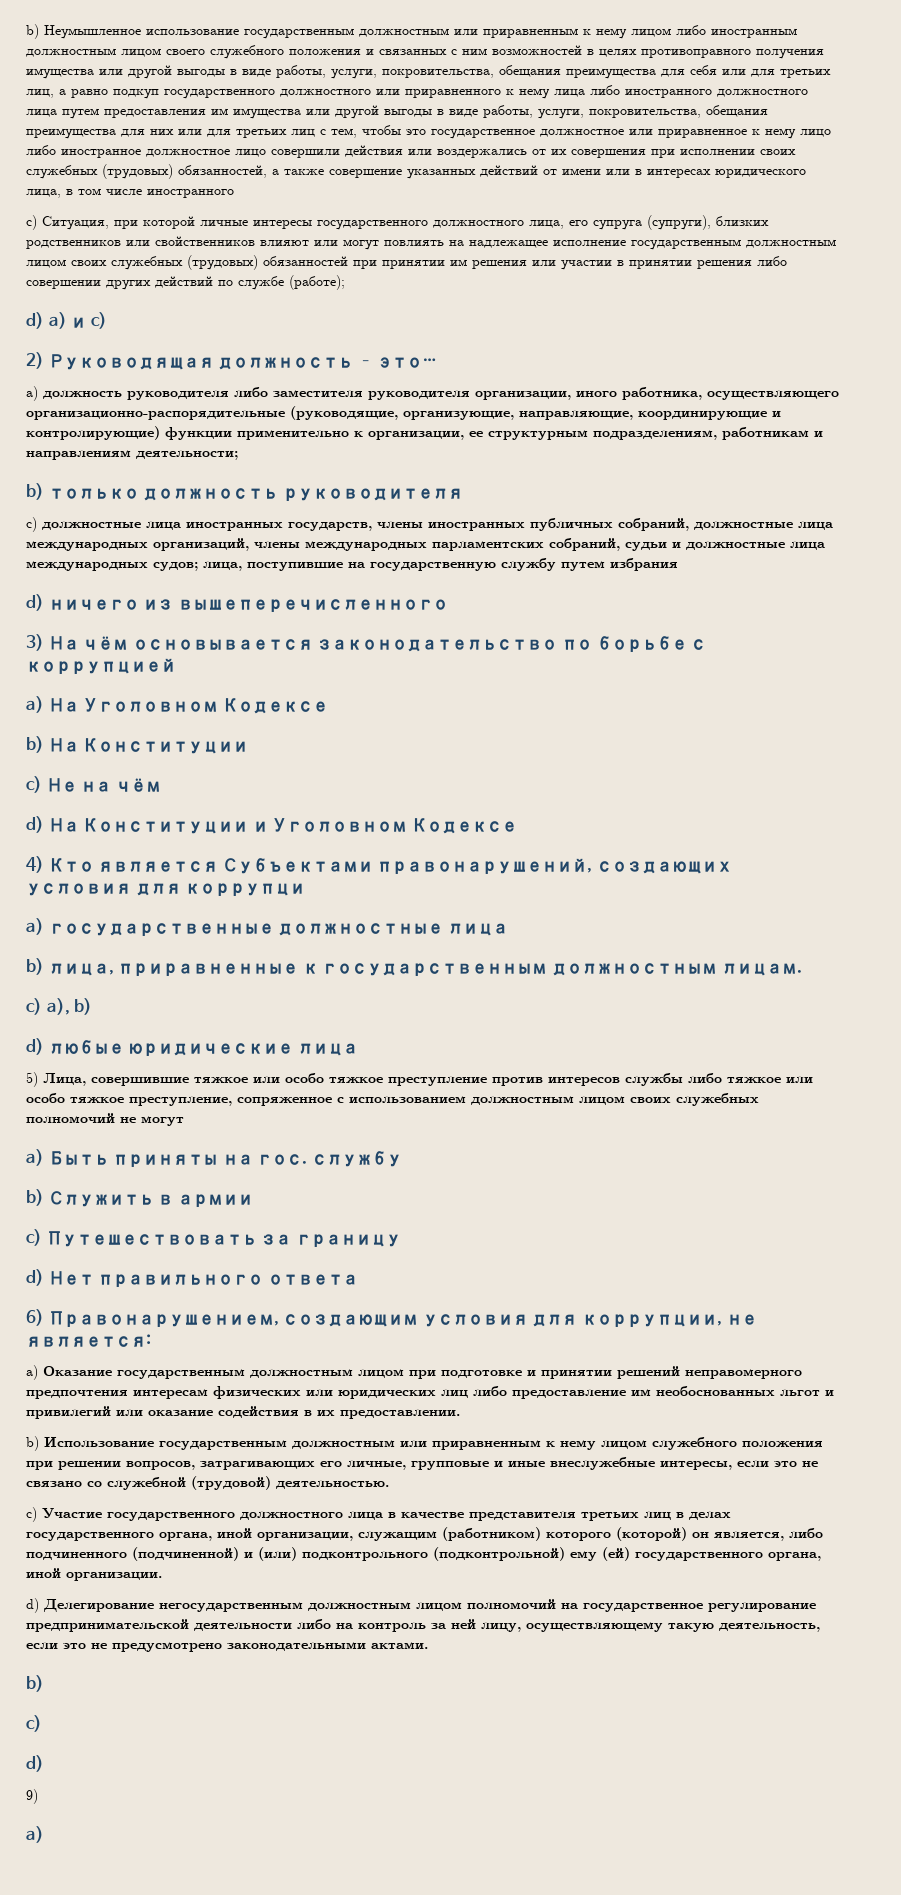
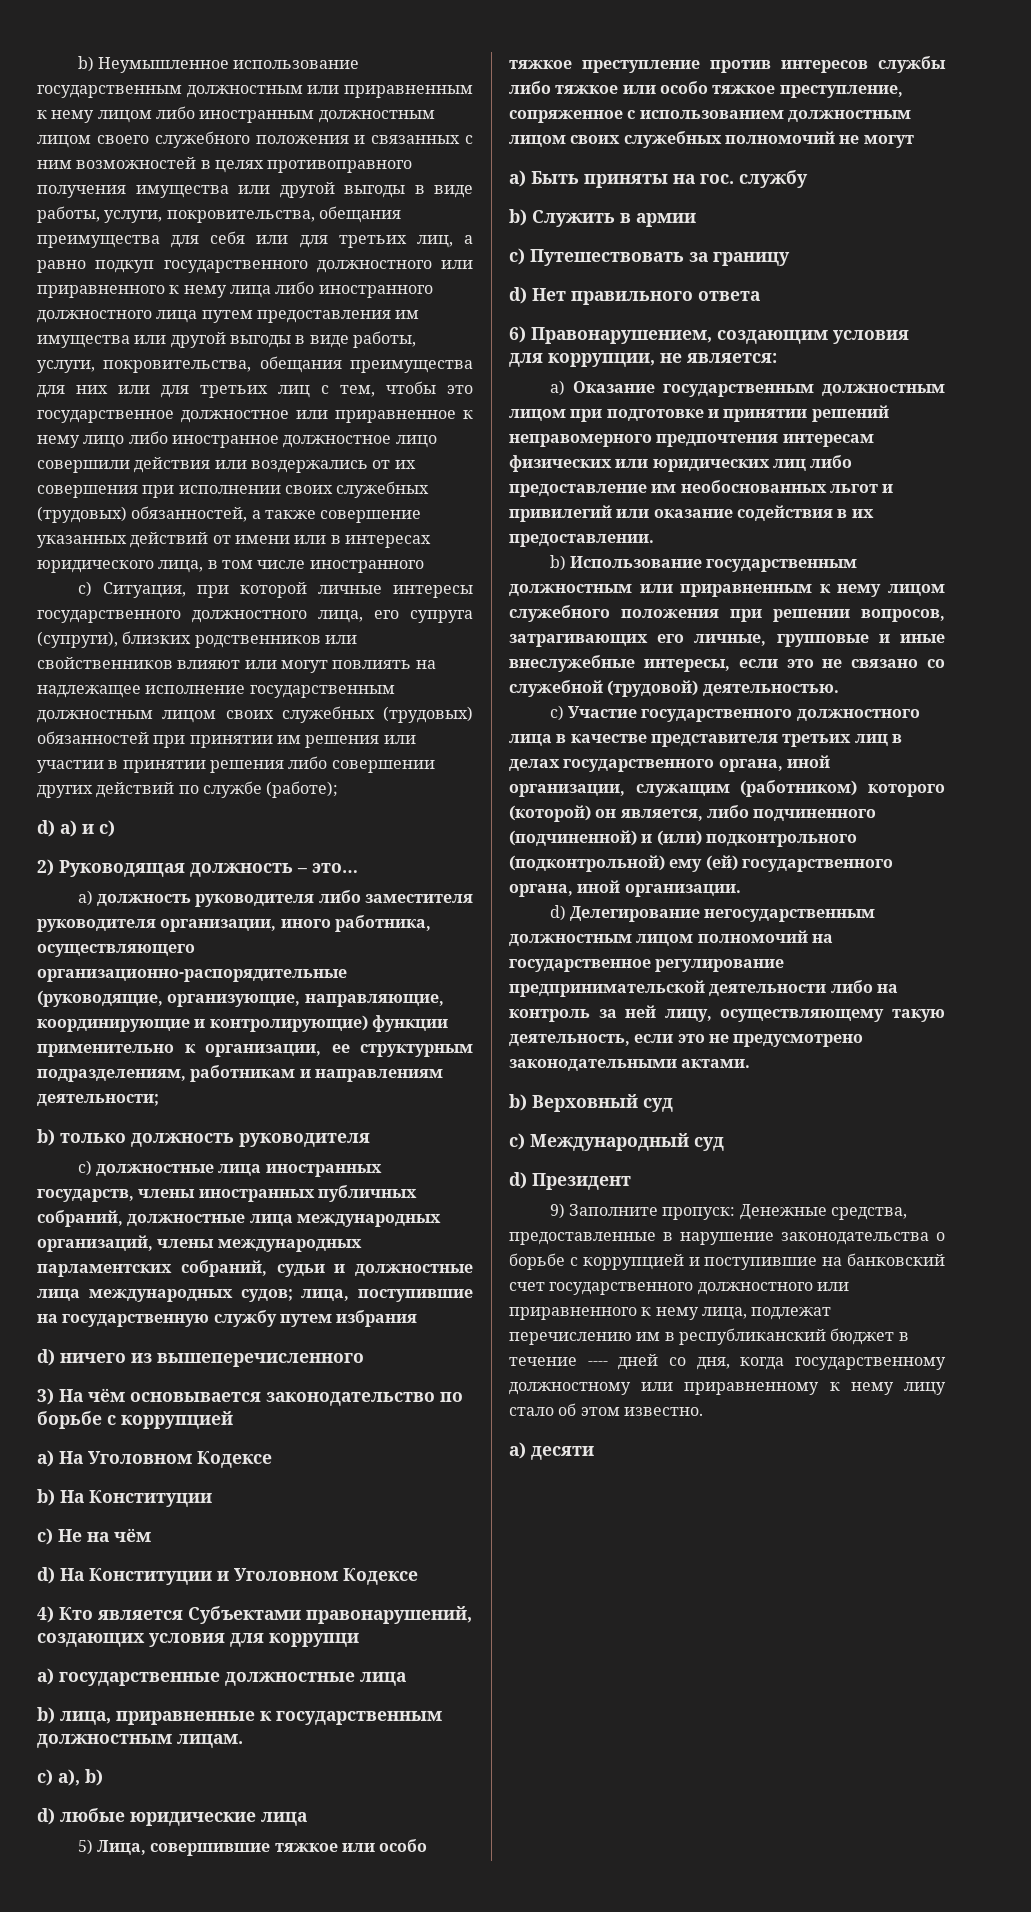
  d) Делегирование негосударственным должностным лицом полномочий на государственное регулирование предпринимательской деятельности либо на контроль за ней лицу, осуществляющему такую деятельность, если это не предусмотрено законодательными актами.
- b)
- c)
- d)
+ b) Верховный суд
+ c) Международный суд
+ d) Президент
- 9)
- a)
+ 9) Заполните пропуск: Денежные средства, предоставленные в нарушение законодательства о борьбе с коррупцией и поступившие на банковский счет государственного должностного или приравненного к нему лица, подлежат перечислению им в республиканский бюджет в течение ---- дней со дня, когда государственному должностному или приравненному к нему лицу стало об этом известно.
+ a) десяти

